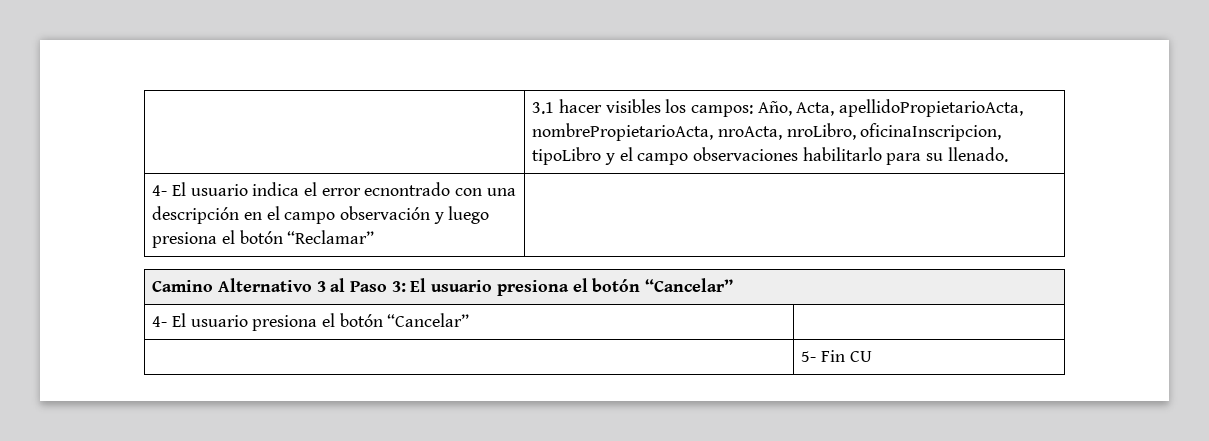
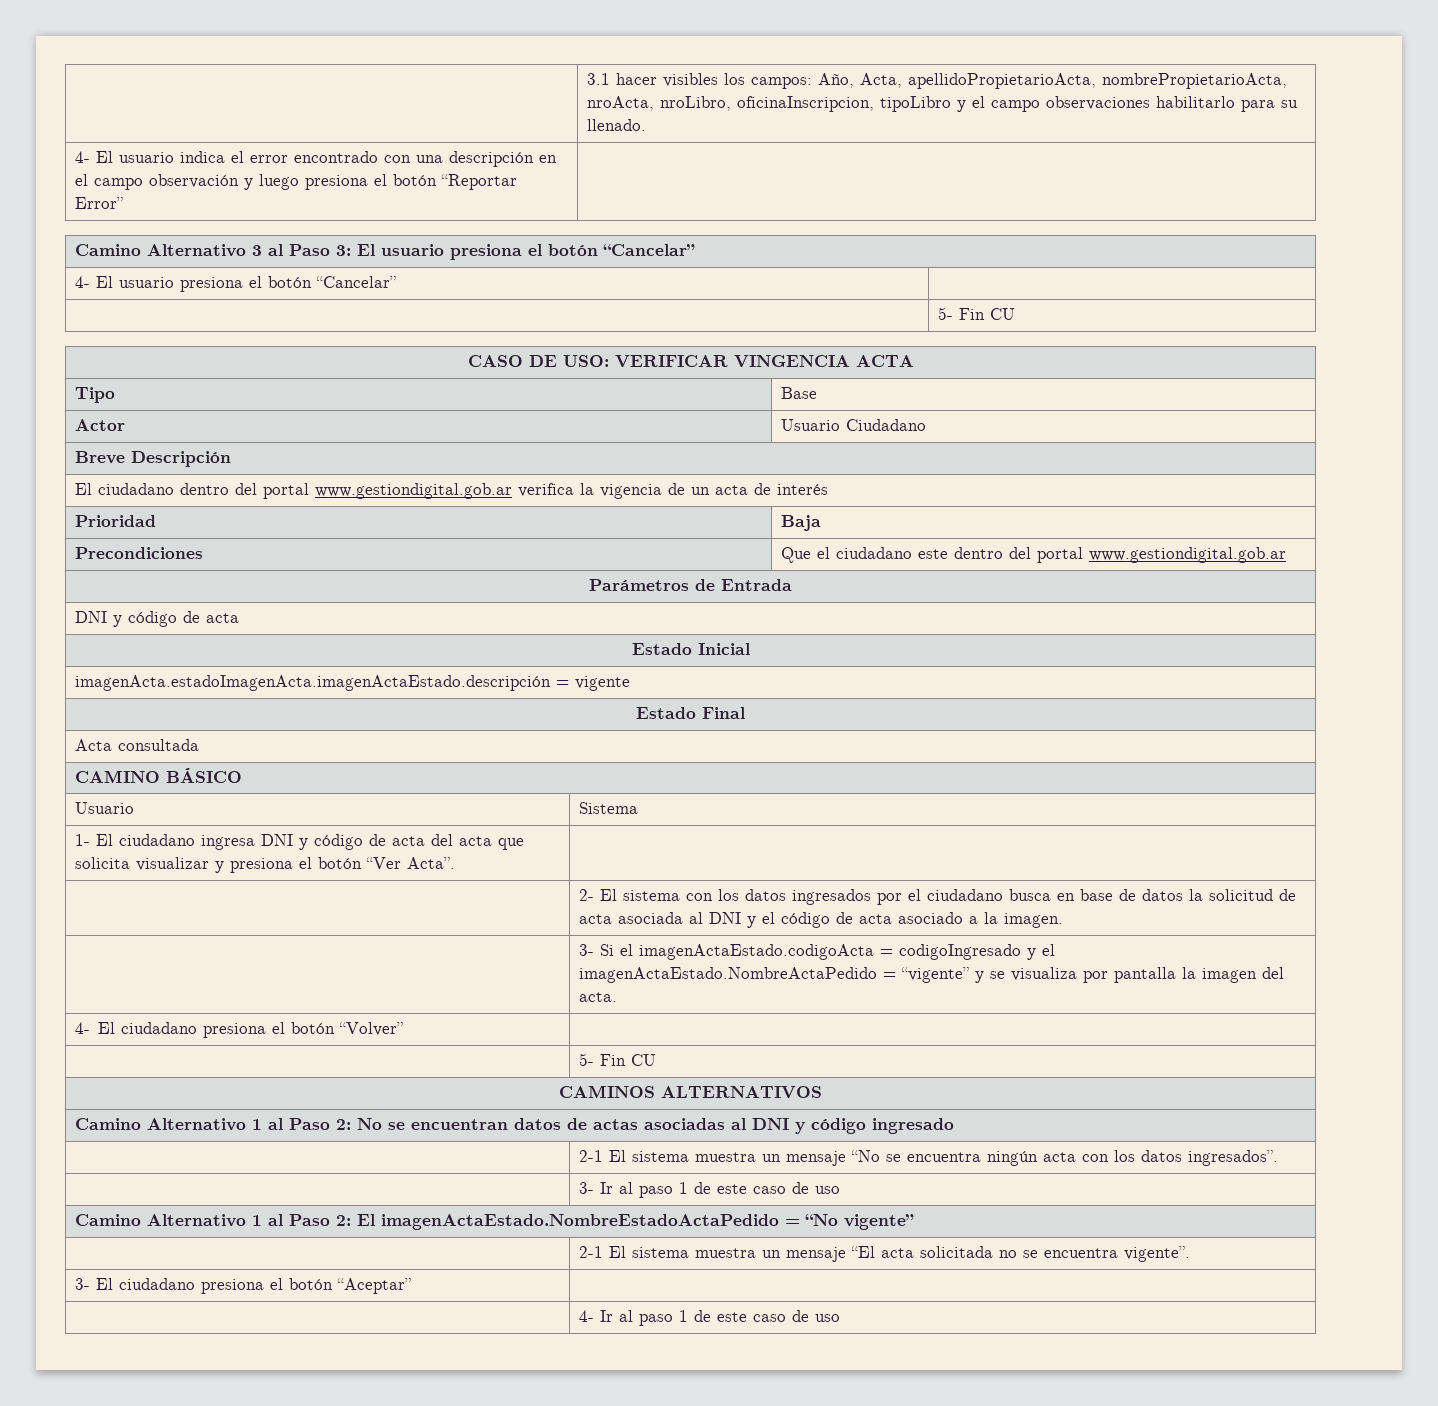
- 4- El usuario indica el error ecnontrado con una descripción en el campo observación y luego presiona el botón “Reclamar” |
+ 4- El usuario indica el error encontrado con una descripción en el campo observación y luego presiona el botón “Reportar Error” |
+ CASO DE USO: VERIFICAR VINGENCIA ACTA
+ Tipo | Base
+ Actor | Usuario Ciudadano
+ Breve Descripción
+ El ciudadano dentro del portal www.gestiondigital.gob.ar verifica la vigencia de un acta de interés
+ Prioridad | Baja
+ Precondiciones | Que el ciudadano este dentro del portal www.gestiondigital.gob.ar
+ Parámetros de Entrada
+ DNI y código de acta
+ Estado Inicial
+ imagenActa.estadoImagenActa.imagenActaEstado.descripción = vigente
+ Estado Final
+ Acta consultada
+ CAMINO BÁSICO
+ Usuario | Sistema
+ 1- El ciudadano ingresa DNI y código de acta del acta que solicita visualizar y presiona el botón “Ver Acta”. |
+ | 2- El sistema con los datos ingresados por el ciudadano busca en base de datos la solicitud de acta asociada al DNI y el código de acta asociado a la imagen.
+ | 3- Si el imagenActaEstado.codigoActa = codigoIngresado y el imagenActaEstado.NombreActaPedido = “vigente” y se visualiza por pantalla la imagen del acta.
+ 4- El ciudadano presiona el botón “Volver” |
+ | 5- Fin CU
+ CAMINOS ALTERNATIVOS
+ Camino Alternativo 1 al Paso 2: No se encuentran datos de actas asociadas al DNI y código ingresado
+ | 2-1 El sistema muestra un mensaje “No se encuentra ningún acta con los datos ingresados”.
+ | 3- Ir al paso 1 de este caso de uso
+ Camino Alternativo 1 al Paso 2: El imagenActaEstado.NombreEstadoActaPedido = “No vigente”
+ | 2-1 El sistema muestra un mensaje “El acta solicitada no se encuentra vigente”.
+ 3- El ciudadano presiona el botón “Aceptar” |
+ | 4- Ir al paso 1 de este caso de uso

